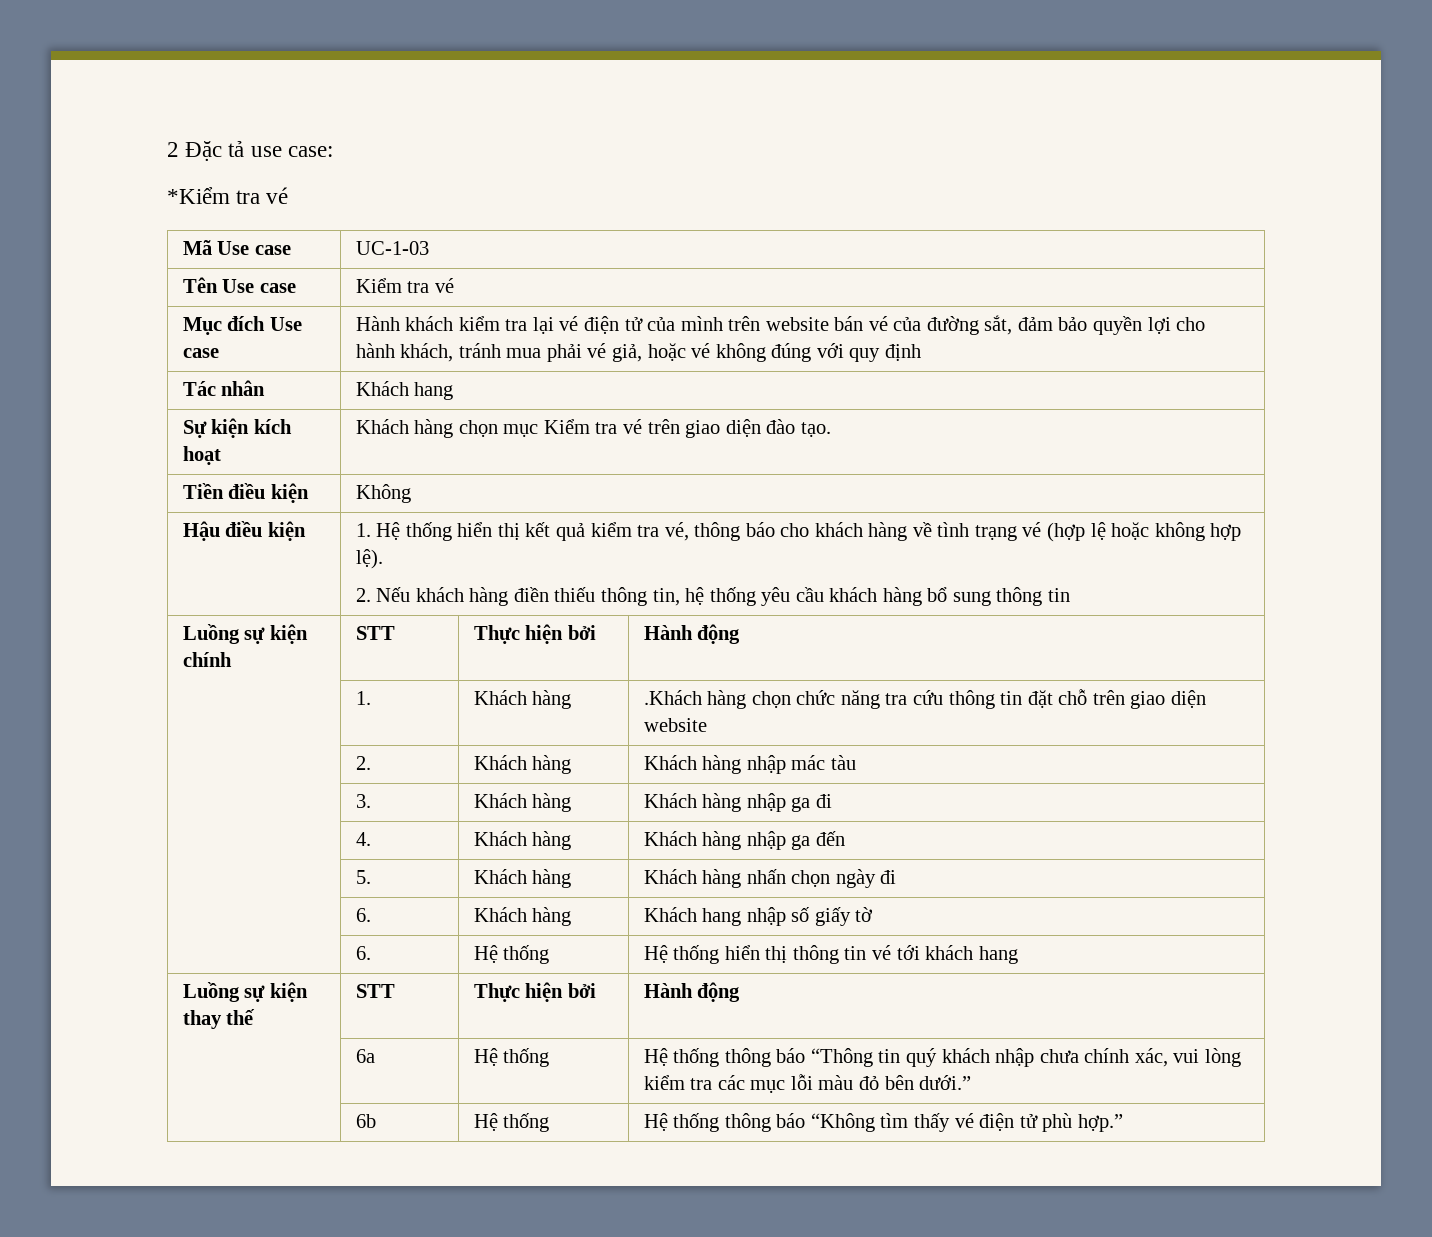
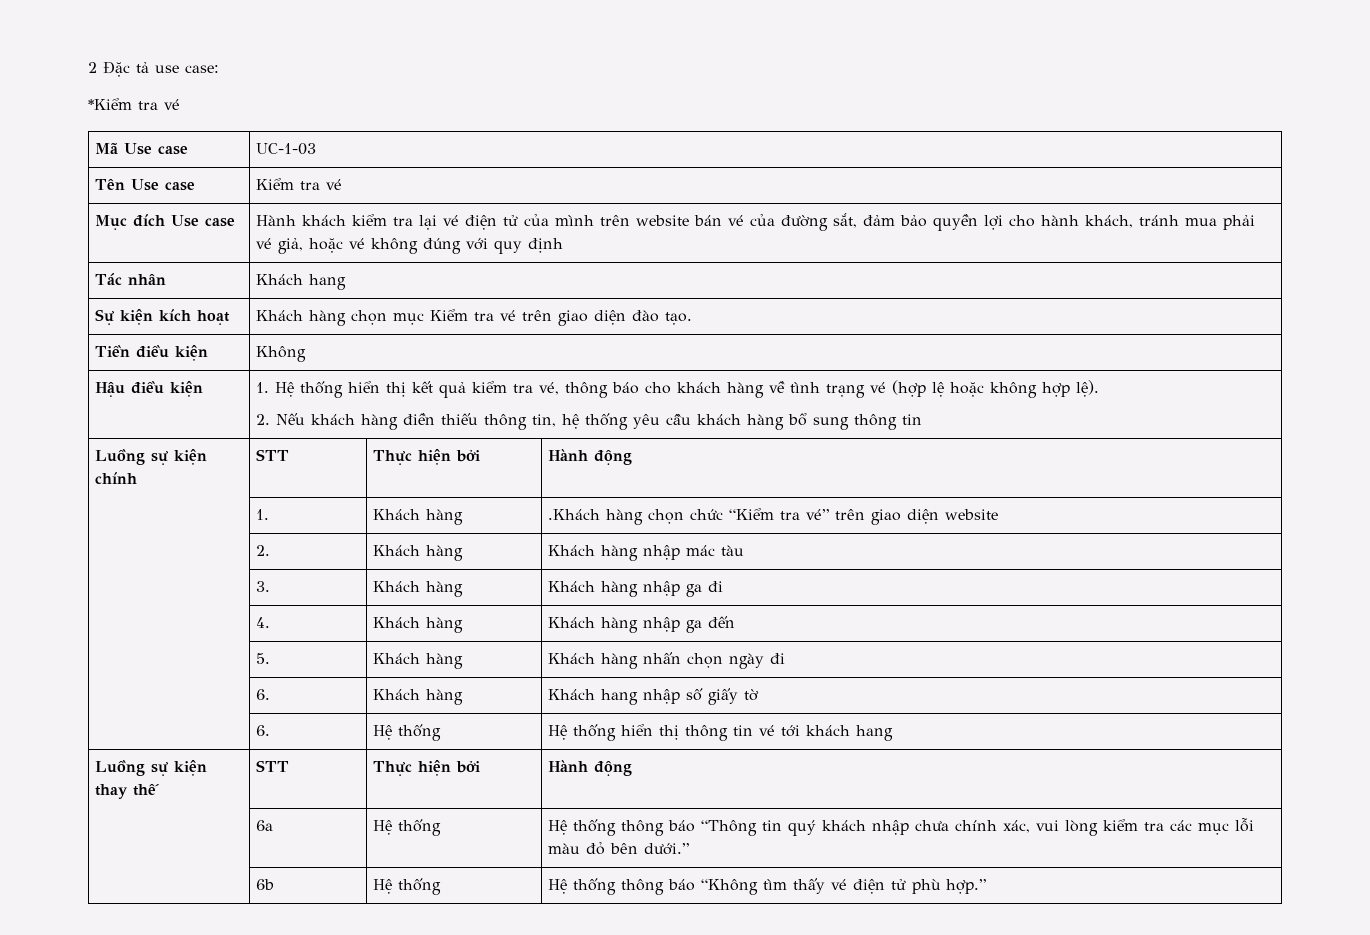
- | 1. | Khách hàng | .Khách hàng chọn chức năng tra cứu thông tin đặt chỗ trên giao diện website
+ | 1. | Khách hàng | .Khách hàng chọn chức “Kiểm tra vé” trên giao diện website

